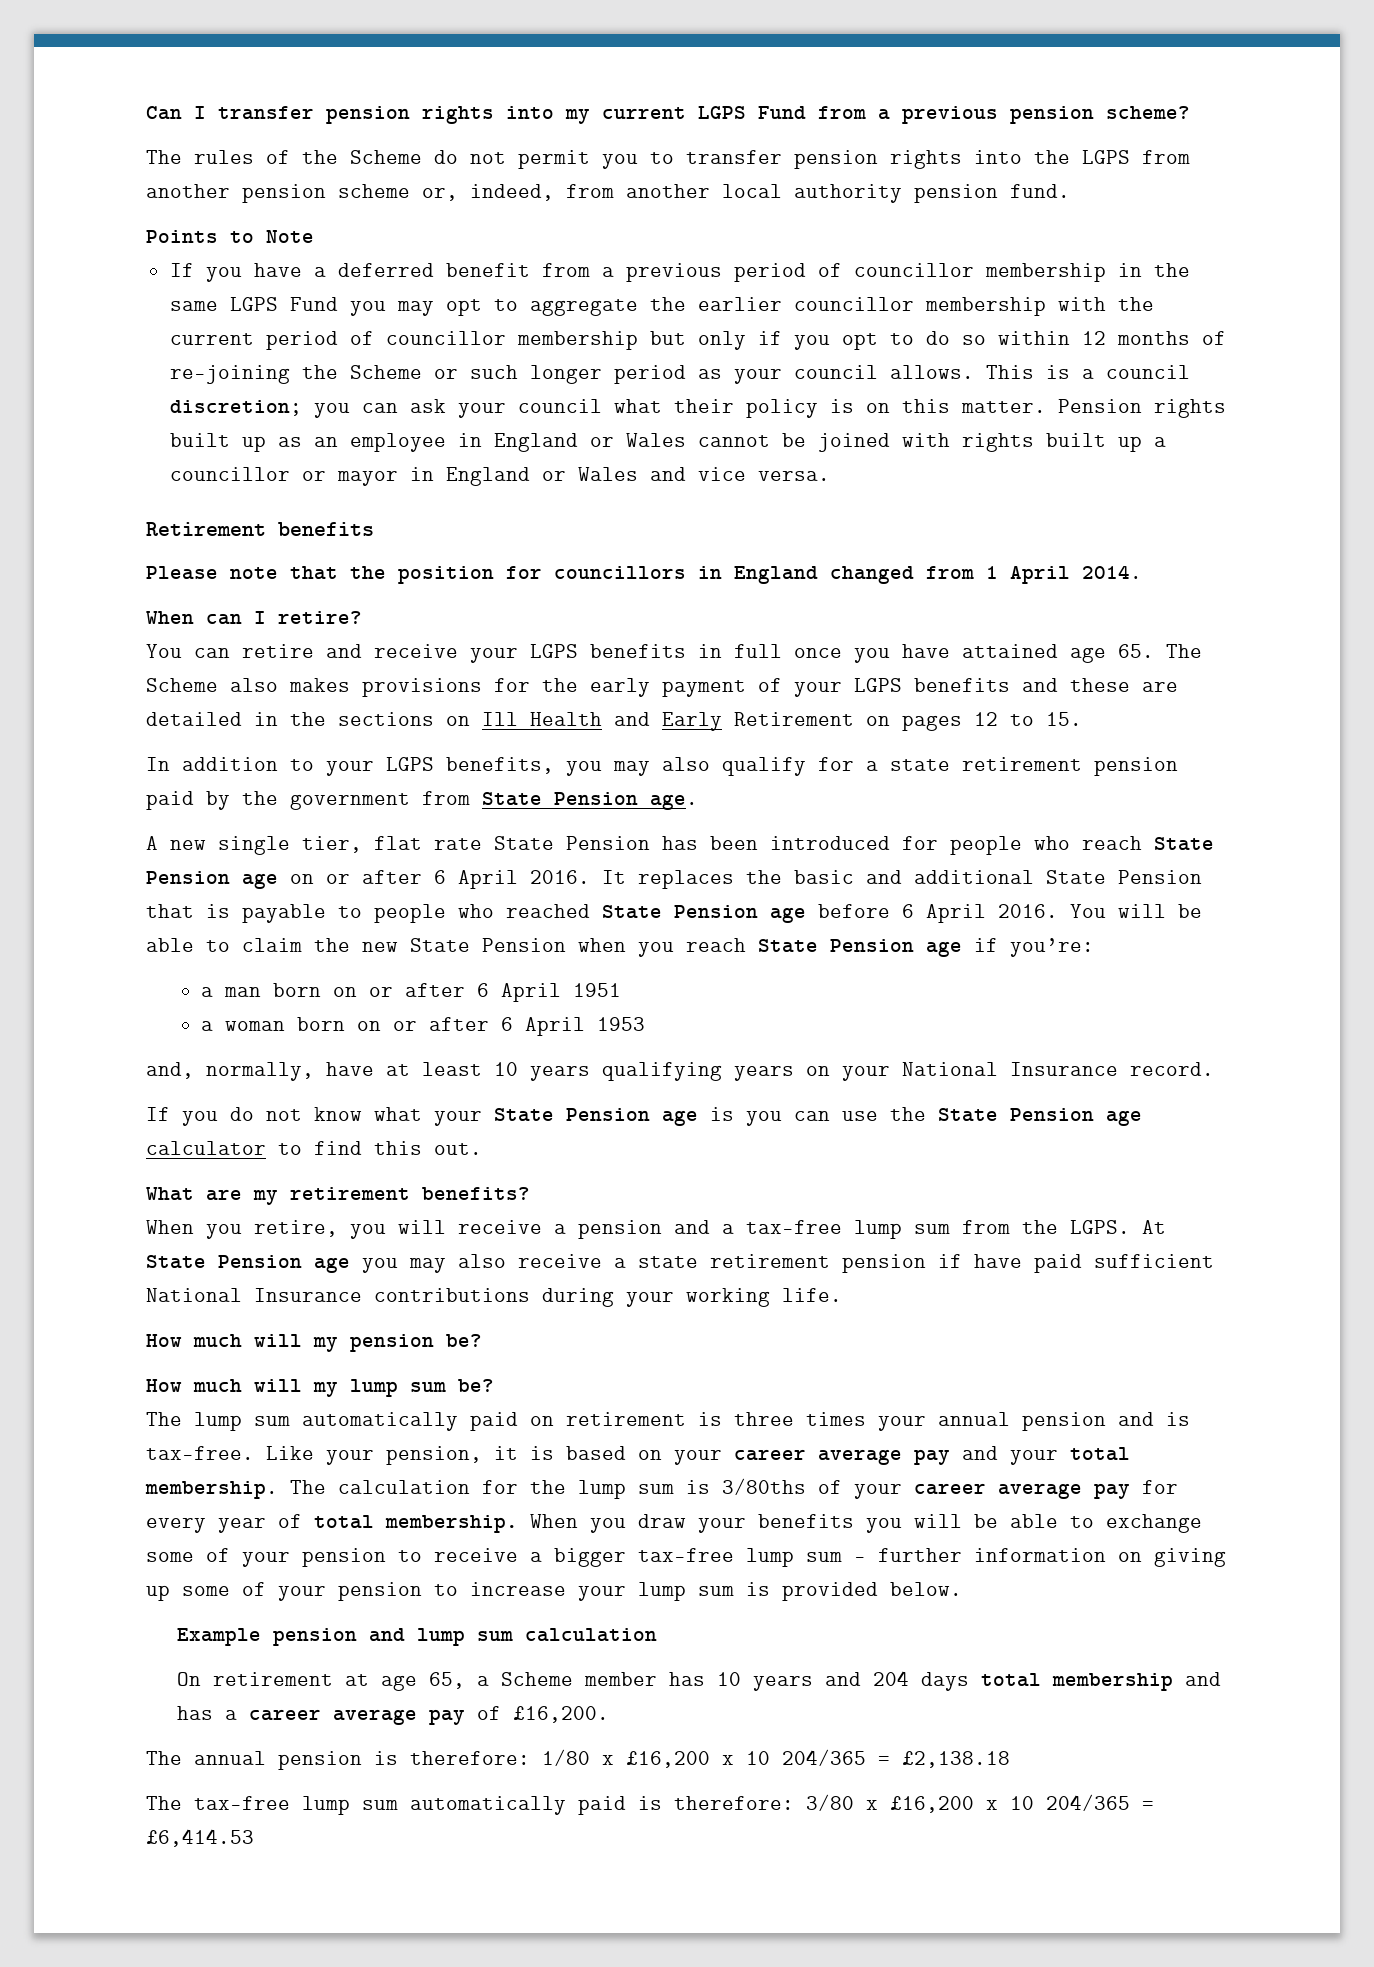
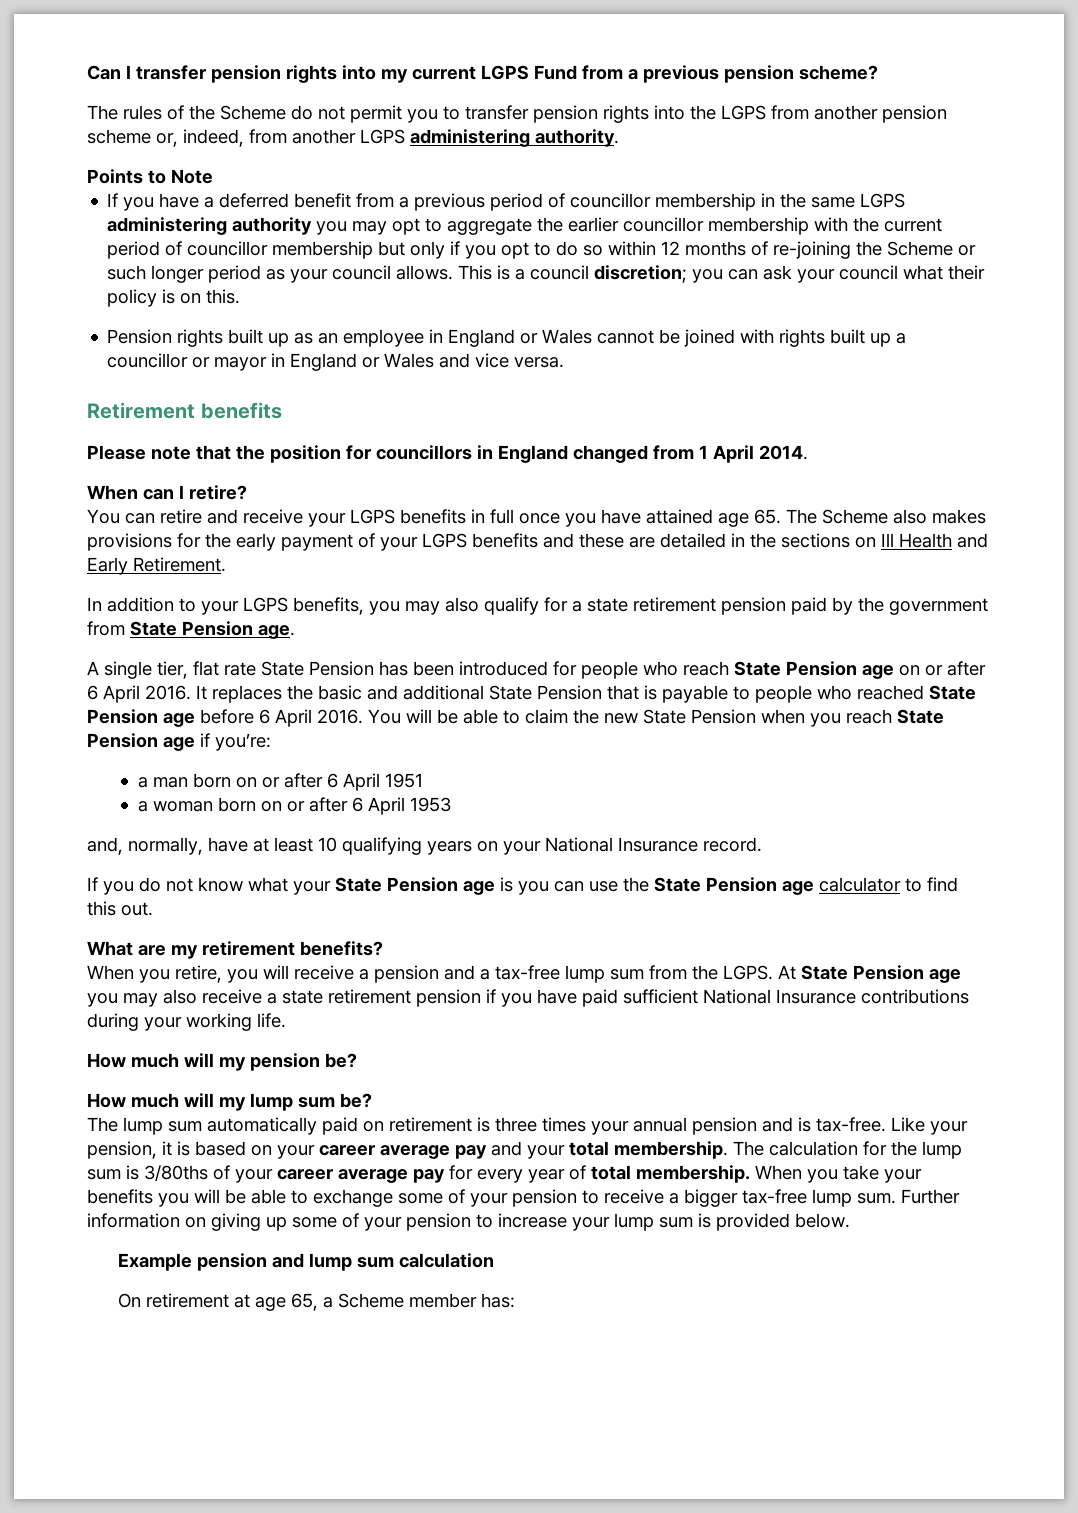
- The rules of the Scheme do not permit you to transfer pension rights into the LGPS from another pension scheme or, indeed, from another local authority pension fund.
+ The rules of the Scheme do not permit you to transfer pension rights into the LGPS from another pension scheme or, indeed, from another LGPS administering authority.
- If you have a deferred benefit from a previous period of councillor membership in the same LGPS Fund you may opt to aggregate the earlier councillor membership with the current period of councillor membership but only if you opt to do so within 12 months of re-joining the Scheme or such longer period as your council allows.
+ If you have a deferred benefit from a previous period of councillor membership in the same LGPS administering authority you may opt to aggregate the earlier councillor membership with the current period of councillor membership but only if you opt to do so within 12 months of re-joining the Scheme or such longer period as your council allows.
- This is a council discretion; you can ask your council what their policy is on this matter. Pension rights built up as an employee in England or Wales cannot be joined with rights built up a councillor or mayor in England or Wales and vice versa.
+ This is a council discretion; you can ask your council what their policy is on this.
+ Pension rights built up as an employee in England or Wales cannot be joined with rights built up a councillor or mayor in England or Wales and vice versa.
- You can retire and receive your LGPS benefits in full once you have attained age 65. The Scheme also makes provisions for the early payment of your LGPS benefits and these are detailed in the sections on Ill Health and Early Retirement on pages 12 to 15.
+ You can retire and receive your LGPS benefits in full once you have attained age 65. The Scheme also makes provisions for the early payment of your LGPS benefits and these are detailed in the sections on Ill Health and Early Retirement.
- A new single tier, flat rate State Pension has been introduced for people who reach State Pension age on or after 6 April 2016.
+ A single tier, flat rate State Pension has been introduced for people who reach State Pension age on or after 6 April 2016.
- and, normally, have at least 10 years qualifying years on your National Insurance record.
+ and, normally, have at least 10 qualifying years on your National Insurance record.
- At State Pension age you may also receive a state retirement pension if have paid sufficient National Insurance contributions during your working life.
+ At State Pension age you may also receive a state retirement pension if you have paid sufficient National Insurance contributions during your working life.
- When you draw your benefits you will be able to exchange some of your pension to receive a bigger tax-free lump sum – further information on giving up some of your pension to increase your lump sum is provided below.
+ When you take your benefits you will be able to exchange some of your pension to receive a bigger tax-free lump sum. Further information on giving up some of your pension to increase your lump sum is provided below.
- On retirement at age 65, a Scheme member has 10 years and 204 days total membership and has a career average pay of £16,200.
- The annual pension is therefore: 1/80 x £16,200 x 10 204/365 = £2,138.18
- The tax-free lump sum automatically paid is therefore: 3/80 x £16,200 x 10 204/365 = £6,414.53
+ On retirement at age 65, a Scheme member has:

